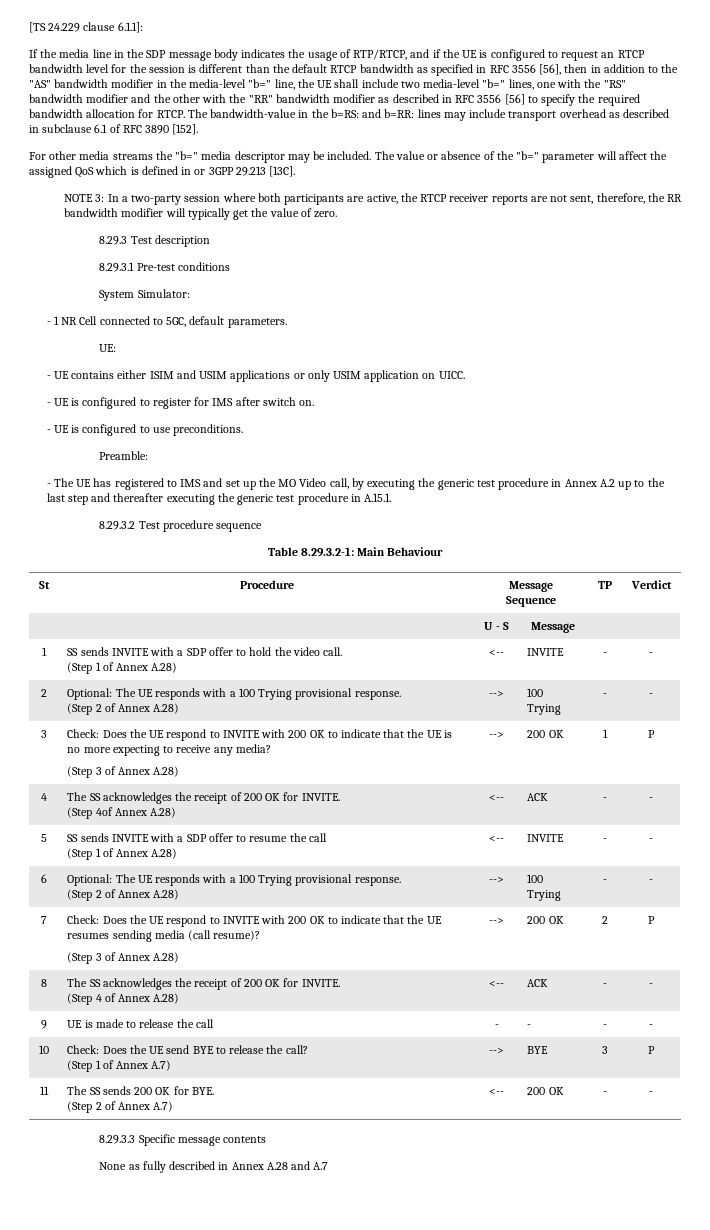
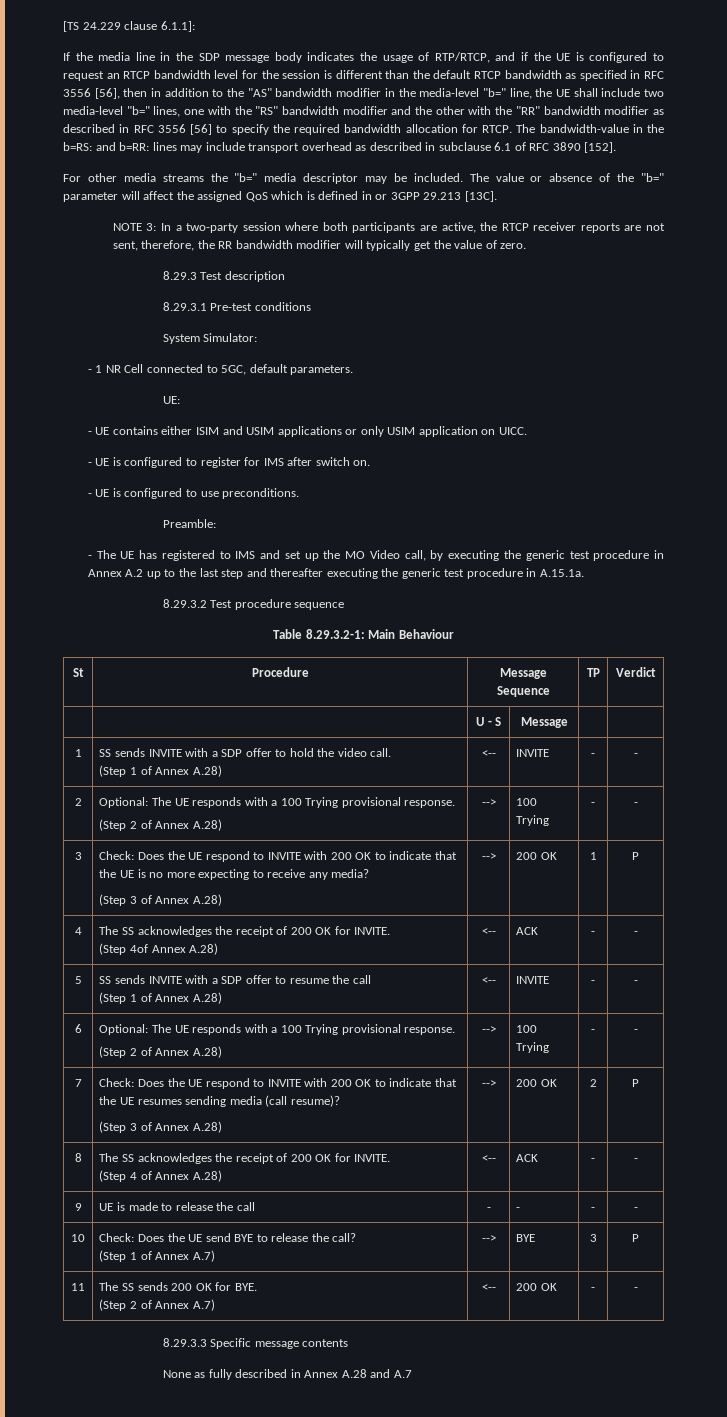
- - The UE has registered to IMS and set up the MO Video call, by executing the generic test procedure in Annex A.2 up to the last step and thereafter executing the generic test procedure in A.15.1.
+ - The UE has registered to IMS and set up the MO Video call, by executing the generic test procedure in Annex A.2 up to the last step and thereafter executing the generic test procedure in A.15.1a.

